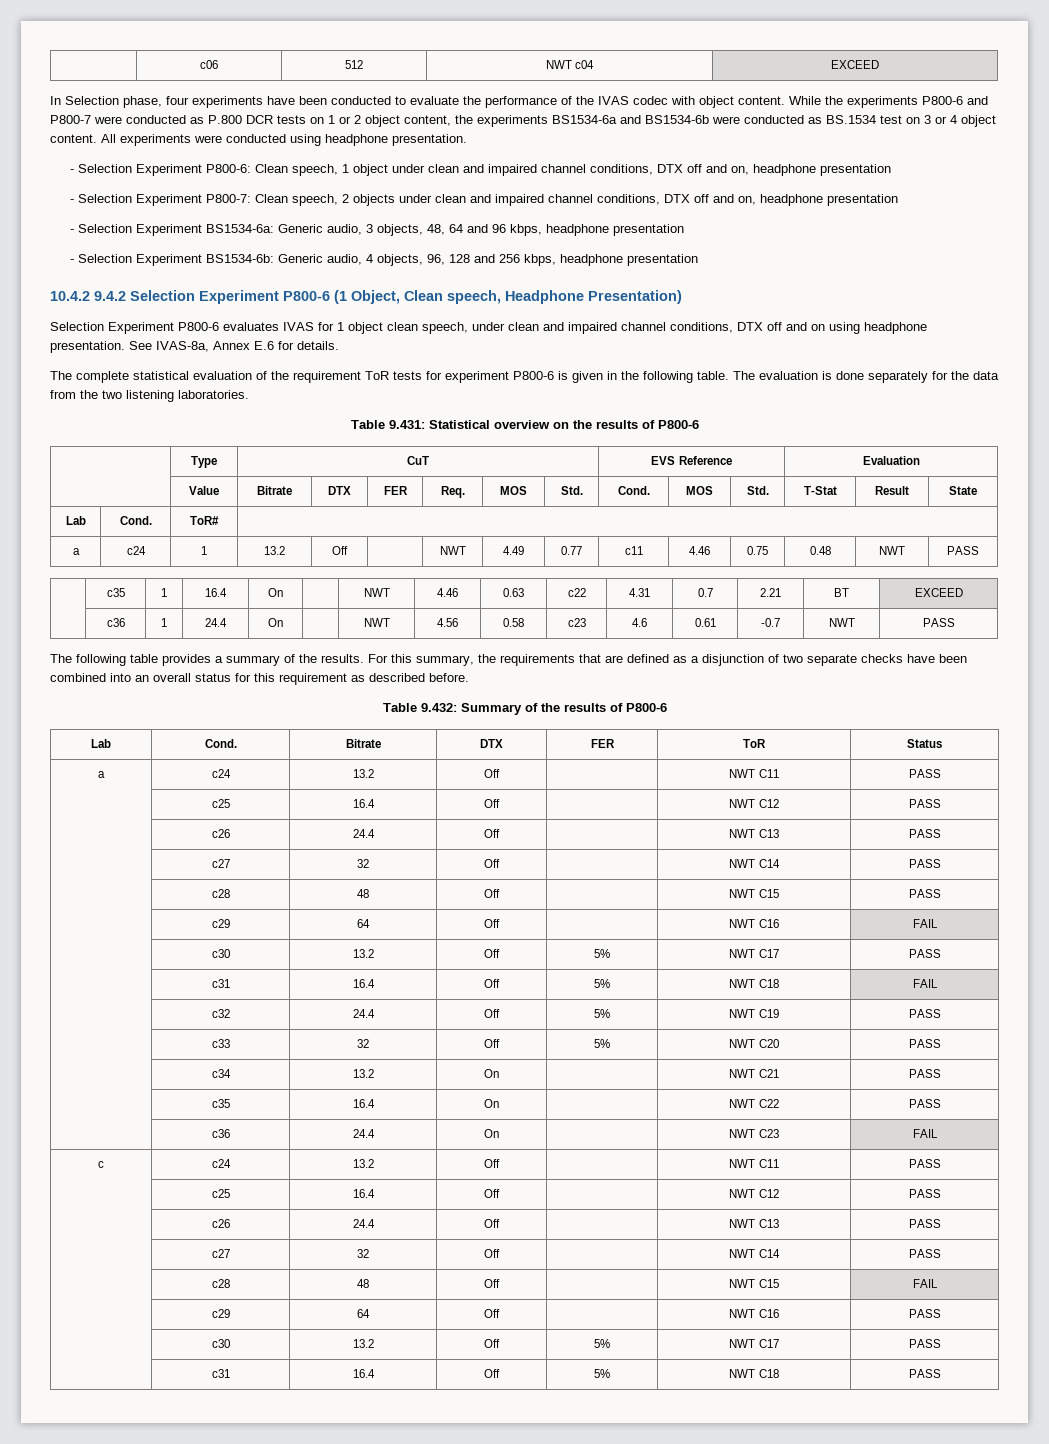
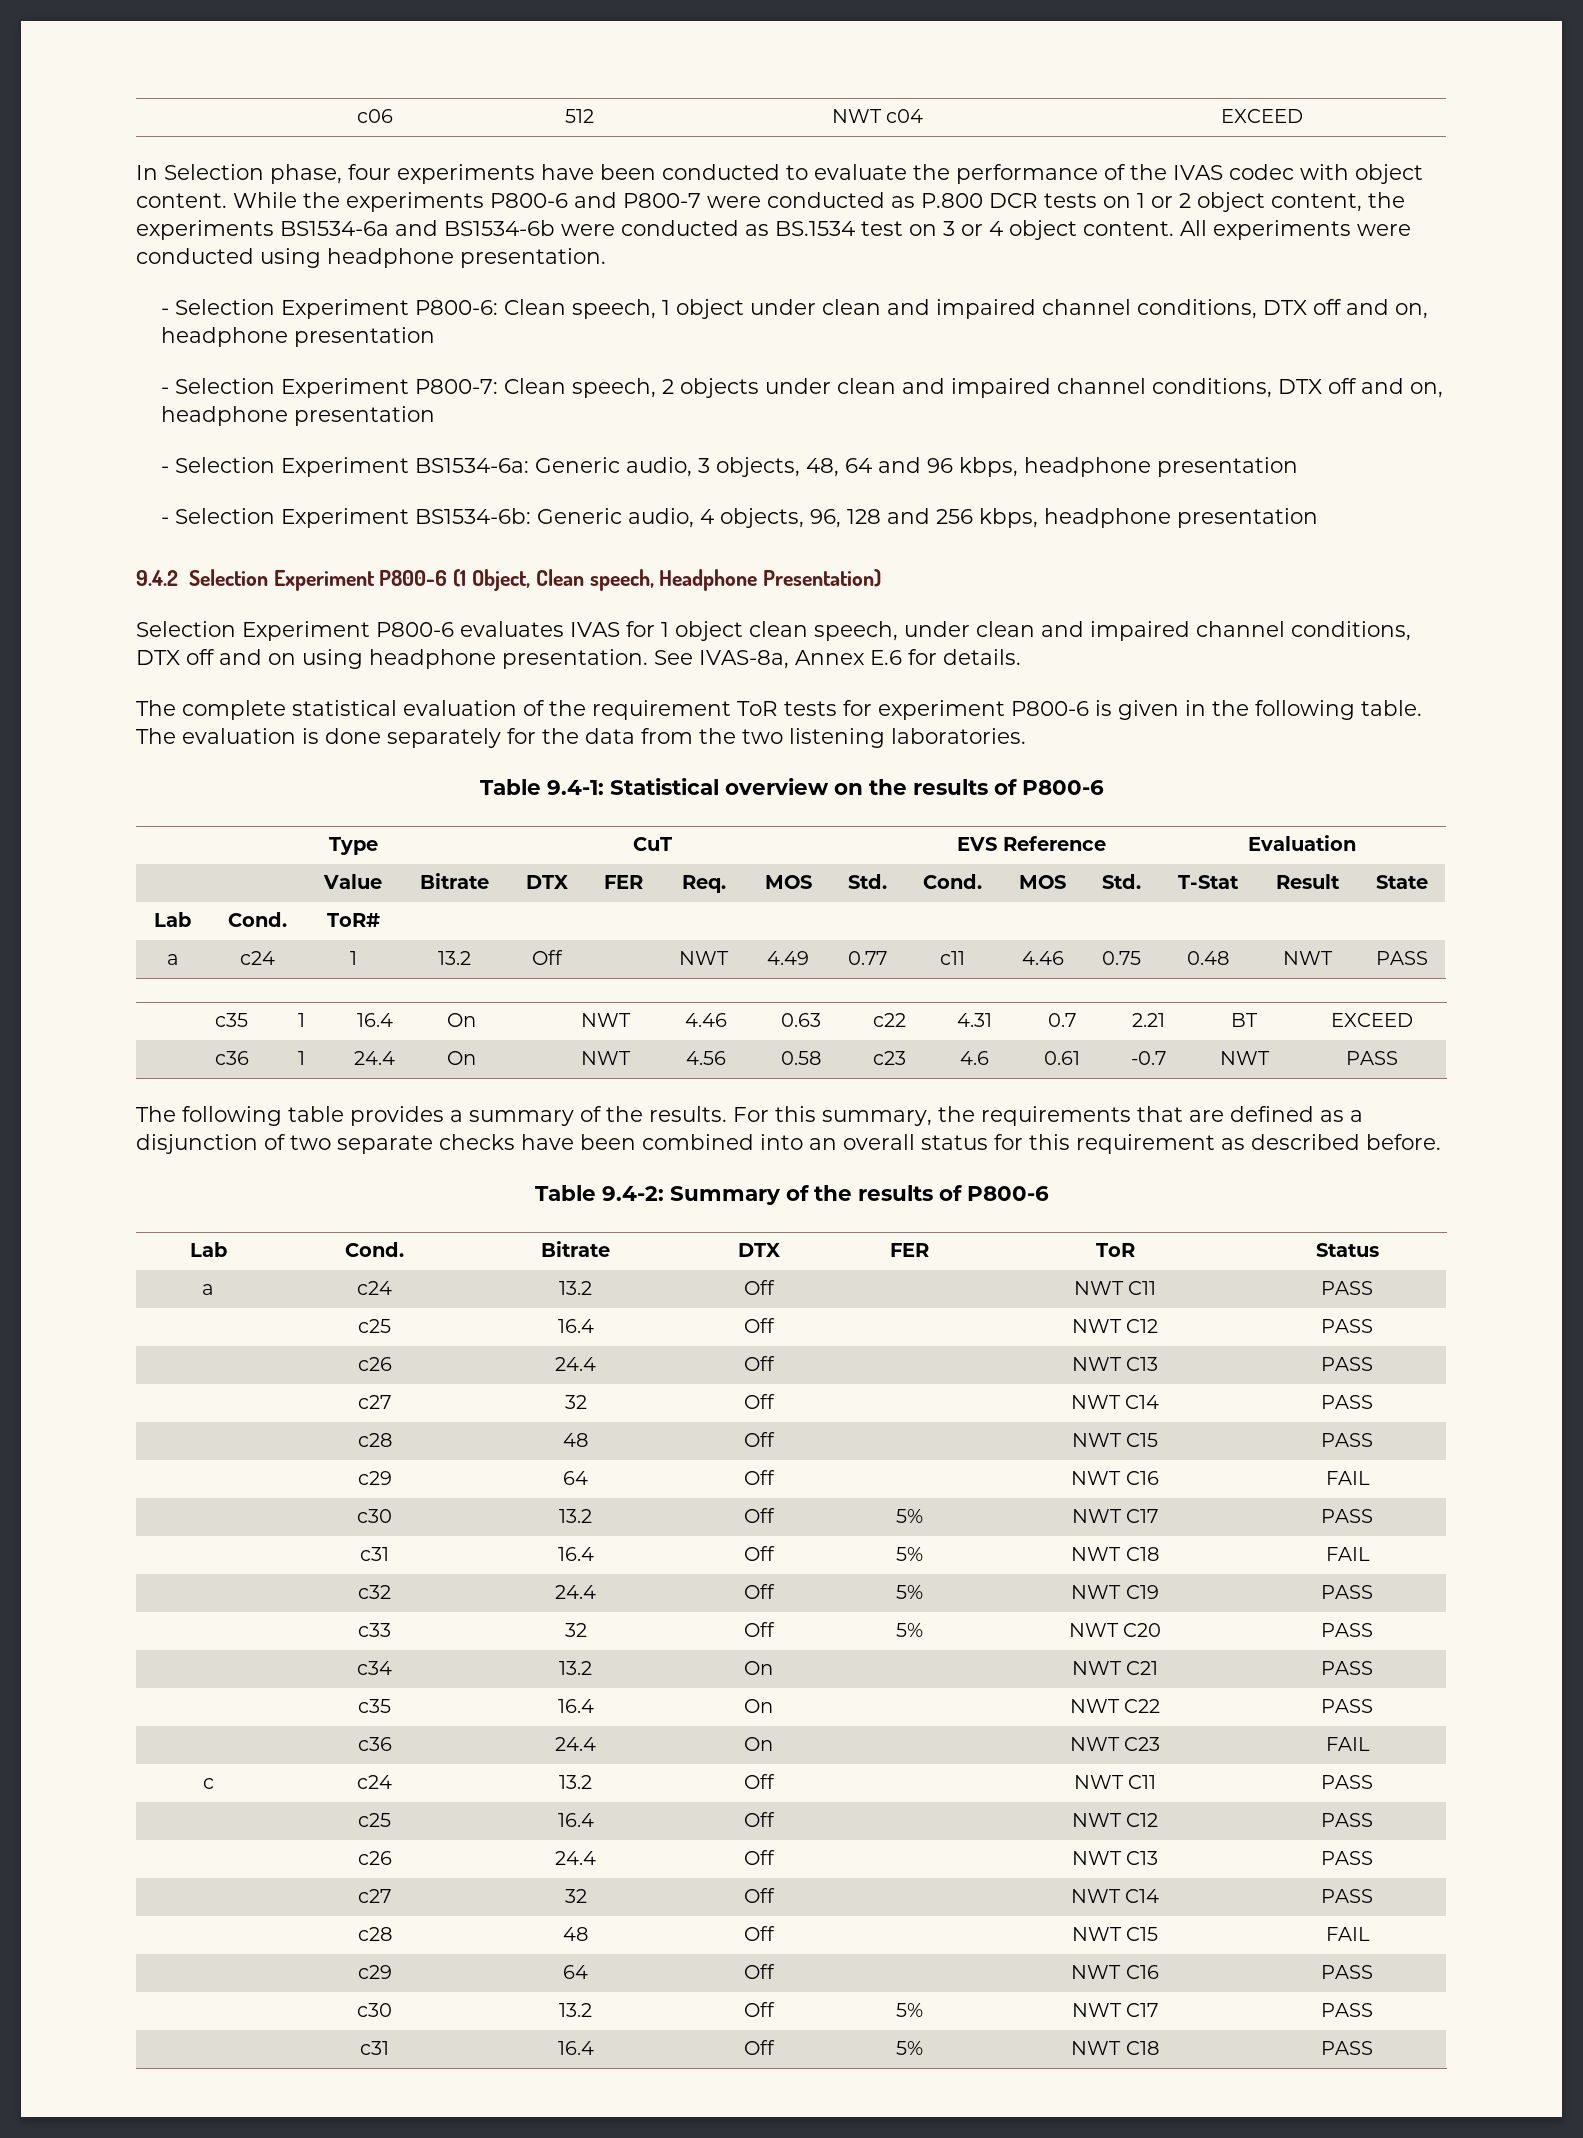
- 10.4.2 9.4.2 Selection Experiment P800-6 (1 Object, Clean speech, Headphone Presentation)
+ 9.4.2 Selection Experiment P800-6 (1 Object, Clean speech, Headphone Presentation)
- Table 9.431: Statistical overview on the results of P800-6
+ Table 9.4-1: Statistical overview on the results of P800-6
- Table 9.432: Summary of the results of P800-6
+ Table 9.4-2: Summary of the results of P800-6

